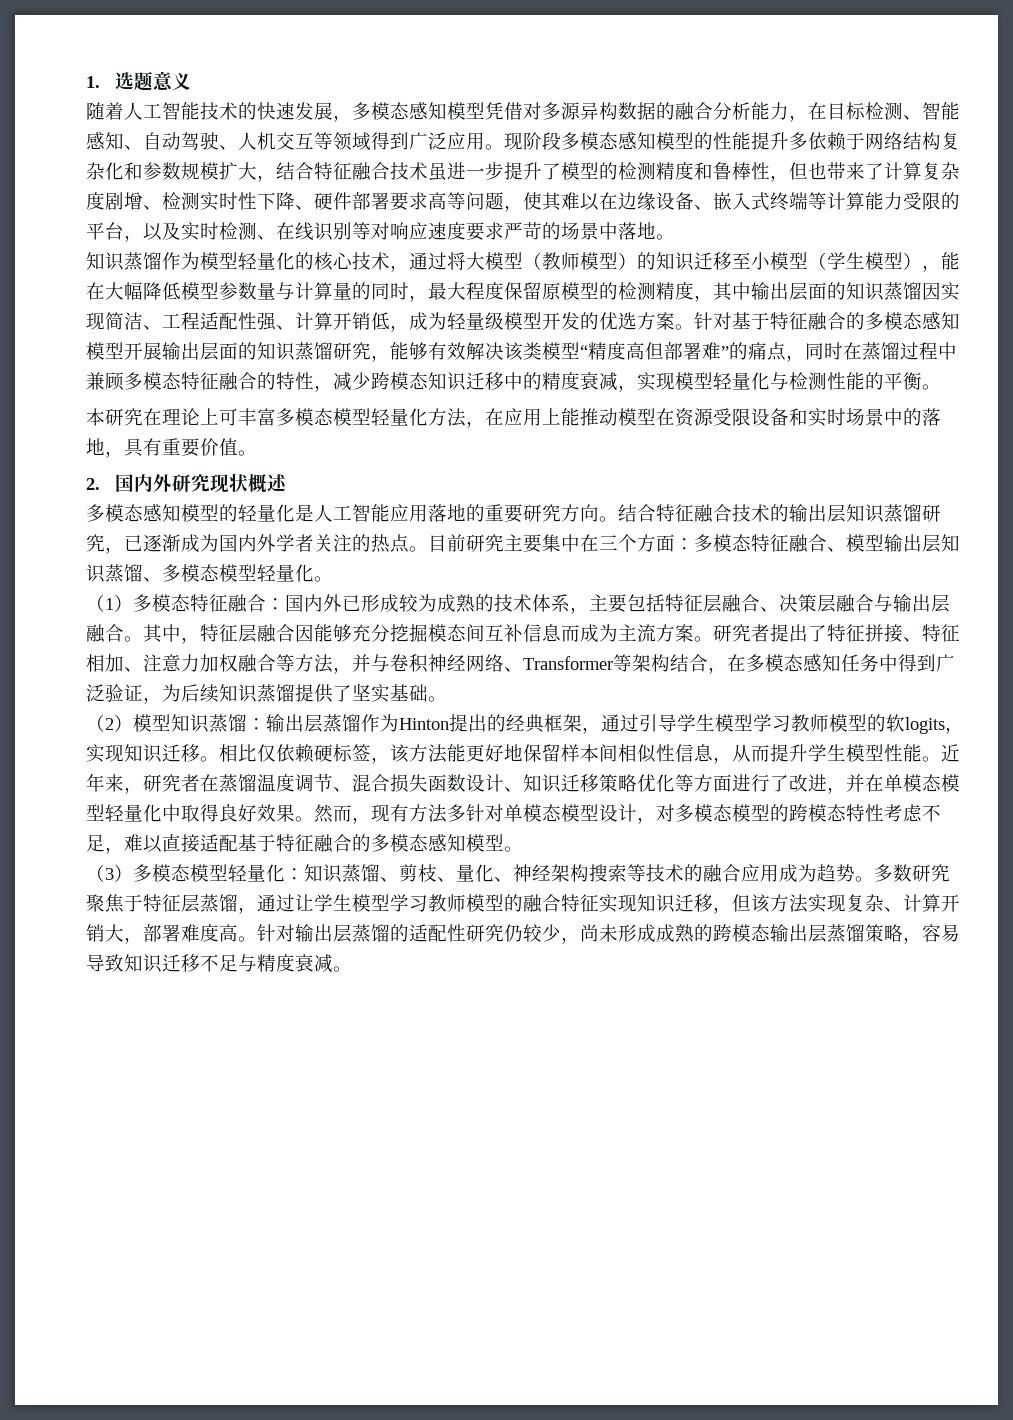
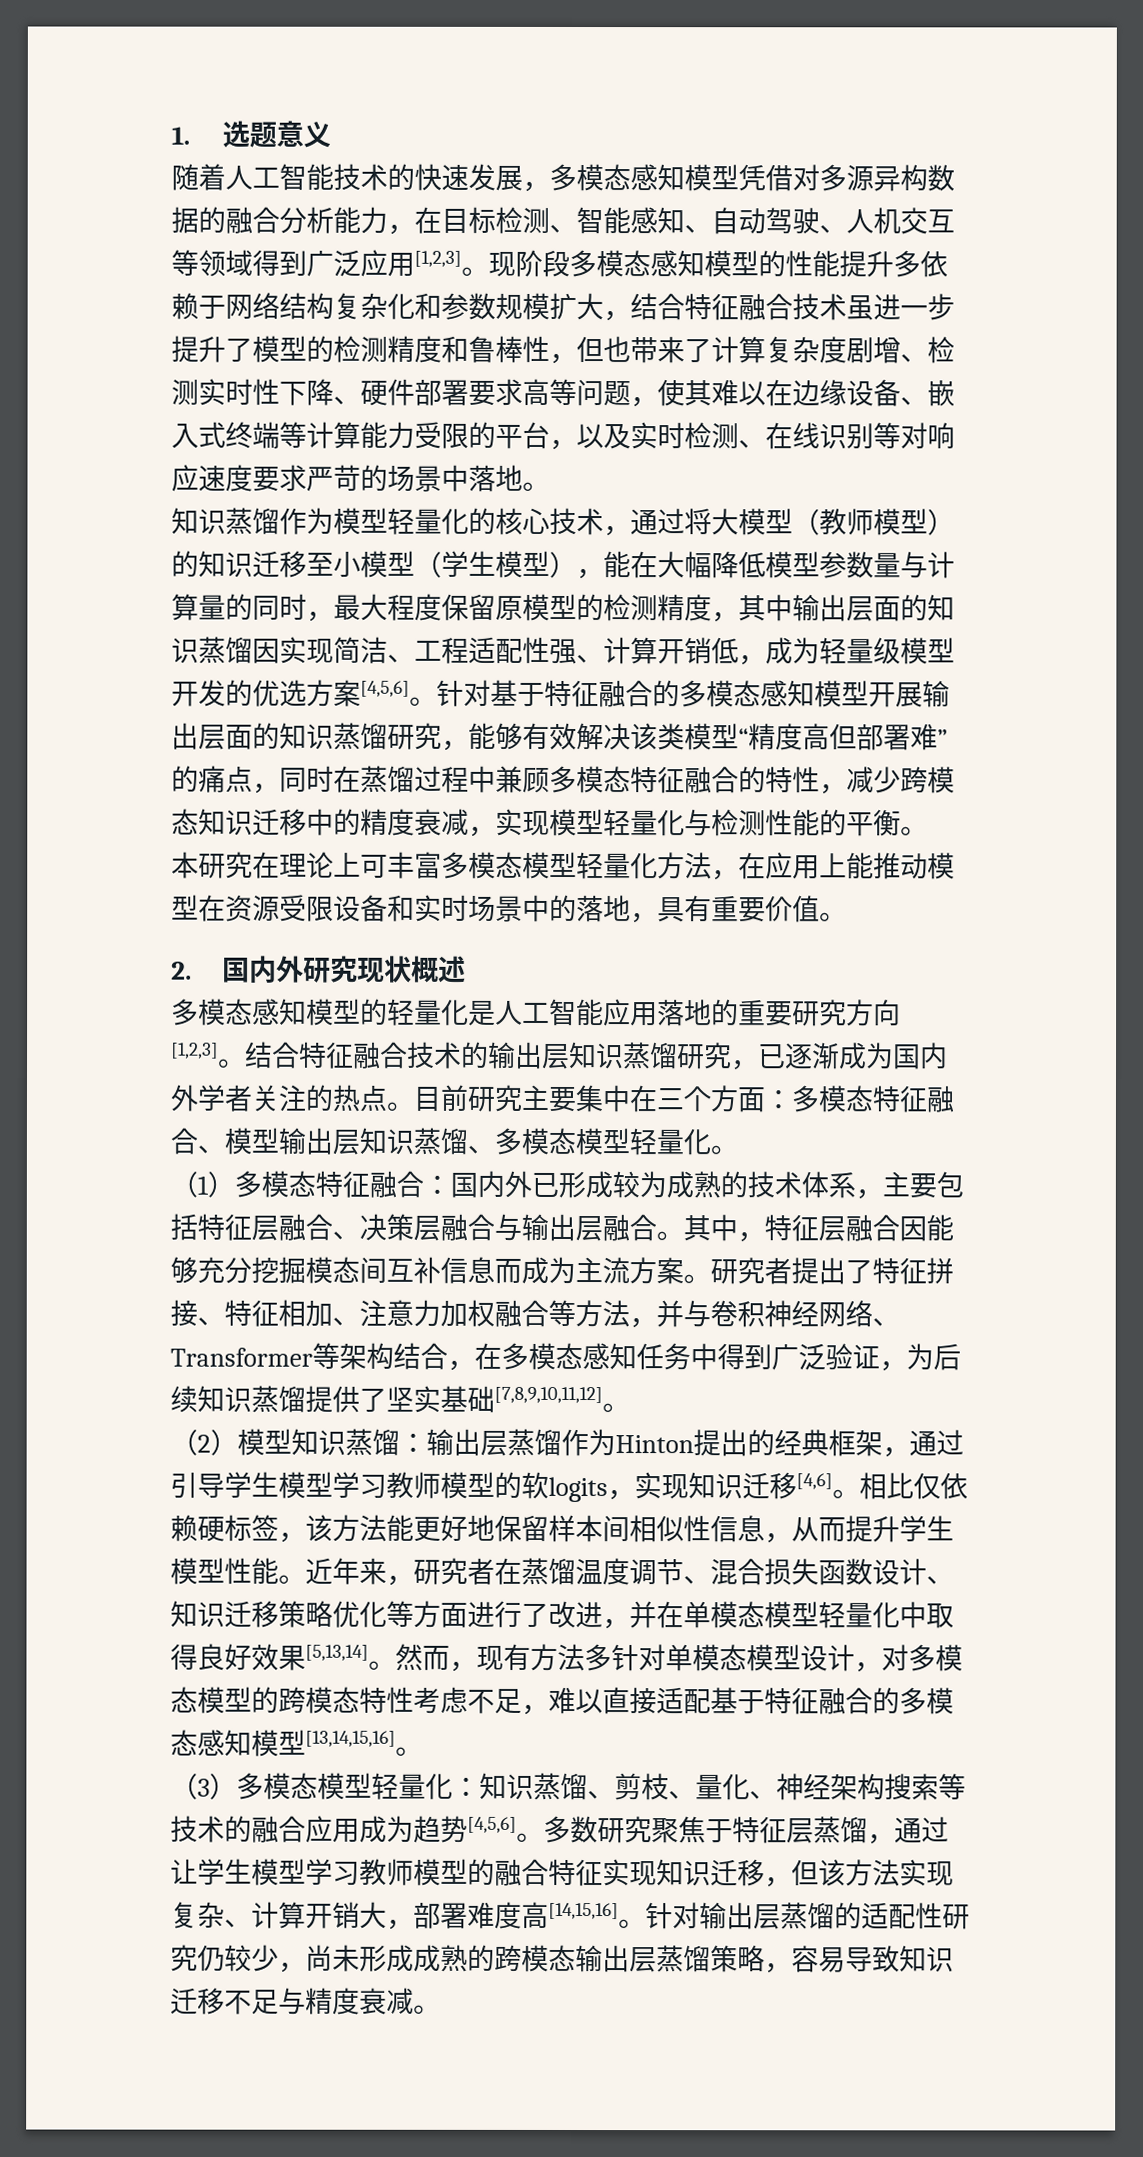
- 随着人工智能技术的快速发展，多模态感知模型凭借对多源异构数据的融合分析能力，在目标检测、智能感知、自动驾驶、人机交互等领域得到广泛应用。
+ 随着人工智能技术的快速发展，多模态感知模型凭借对多源异构数据的融合分析能力，在目标检测、智能感知、自动驾驶、人机交互等领域得到广泛应用[1,2,3]。
- 知识蒸馏作为模型轻量化的核心技术，通过将大模型（教师模型）的知识迁移至小模型（学生模型），能在大幅降低模型参数量与计算量的同时，最大程度保留原模型的检测精度，其中输出层面的知识蒸馏因实现简洁、工程适配性强、计算开销低，成为轻量级模型开发的优选方案。
+ 知识蒸馏作为模型轻量化的核心技术，通过将大模型（教师模型）的知识迁移至小模型（学生模型），能在大幅降低模型参数量与计算量的同时，最大程度保留原模型的检测精度，其中输出层面的知识蒸馏因实现简洁、工程适配性强、计算开销低，成为轻量级模型开发的优选方案[4,5,6]。
- 多模态感知模型的轻量化是人工智能应用落地的重要研究方向。
+ 多模态感知模型的轻量化是人工智能应用落地的重要研究方向[1,2,3]。
- 研究者提出了特征拼接、特征相加、注意力加权融合等方法，并与卷积神经网络、Transformer等架构结合，在多模态感知任务中得到广泛验证，为后续知识蒸馏提供了坚实基础。
+ 研究者提出了特征拼接、特征相加、注意力加权融合等方法，并与卷积神经网络、Transformer等架构结合，在多模态感知任务中得到广泛验证，为后续知识蒸馏提供了坚实基础[7,8,9,10,11,12]。
- （2）模型知识蒸馏：输出层蒸馏作为Hinton提出的经典框架，通过引导学生模型学习教师模型的软logits，实现知识迁移。
+ （2）模型知识蒸馏：输出层蒸馏作为Hinton提出的经典框架，通过引导学生模型学习教师模型的软logits，实现知识迁移[4,6]。
- 近年来，研究者在蒸馏温度调节、混合损失函数设计、知识迁移策略优化等方面进行了改进，并在单模态模型轻量化中取得良好效果。
+ 近年来，研究者在蒸馏温度调节、混合损失函数设计、知识迁移策略优化等方面进行了改进，并在单模态模型轻量化中取得良好效果[5,13,14]。
- 然而，现有方法多针对单模态模型设计，对多模态模型的跨模态特性考虑不足，难以直接适配基于特征融合的多模态感知模型。
+ 然而，现有方法多针对单模态模型设计，对多模态模型的跨模态特性考虑不足，难以直接适配基于特征融合的多模态感知模型[13,14,15,16]。
- （3）多模态模型轻量化：知识蒸馏、剪枝、量化、神经架构搜索等技术的融合应用成为趋势。
+ （3）多模态模型轻量化：知识蒸馏、剪枝、量化、神经架构搜索等技术的融合应用成为趋势[4,5,6]。
- 多数研究聚焦于特征层蒸馏，通过让学生模型学习教师模型的融合特征实现知识迁移，但该方法实现复杂、计算开销大，部署难度高。
+ 多数研究聚焦于特征层蒸馏，通过让学生模型学习教师模型的融合特征实现知识迁移，但该方法实现复杂、计算开销大，部署难度高[14,15,16]。

